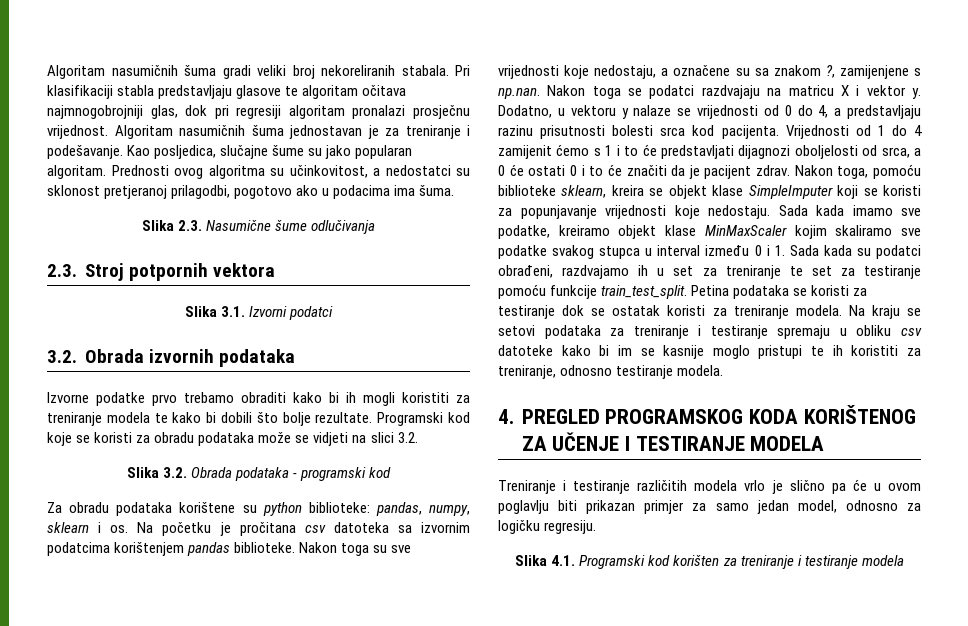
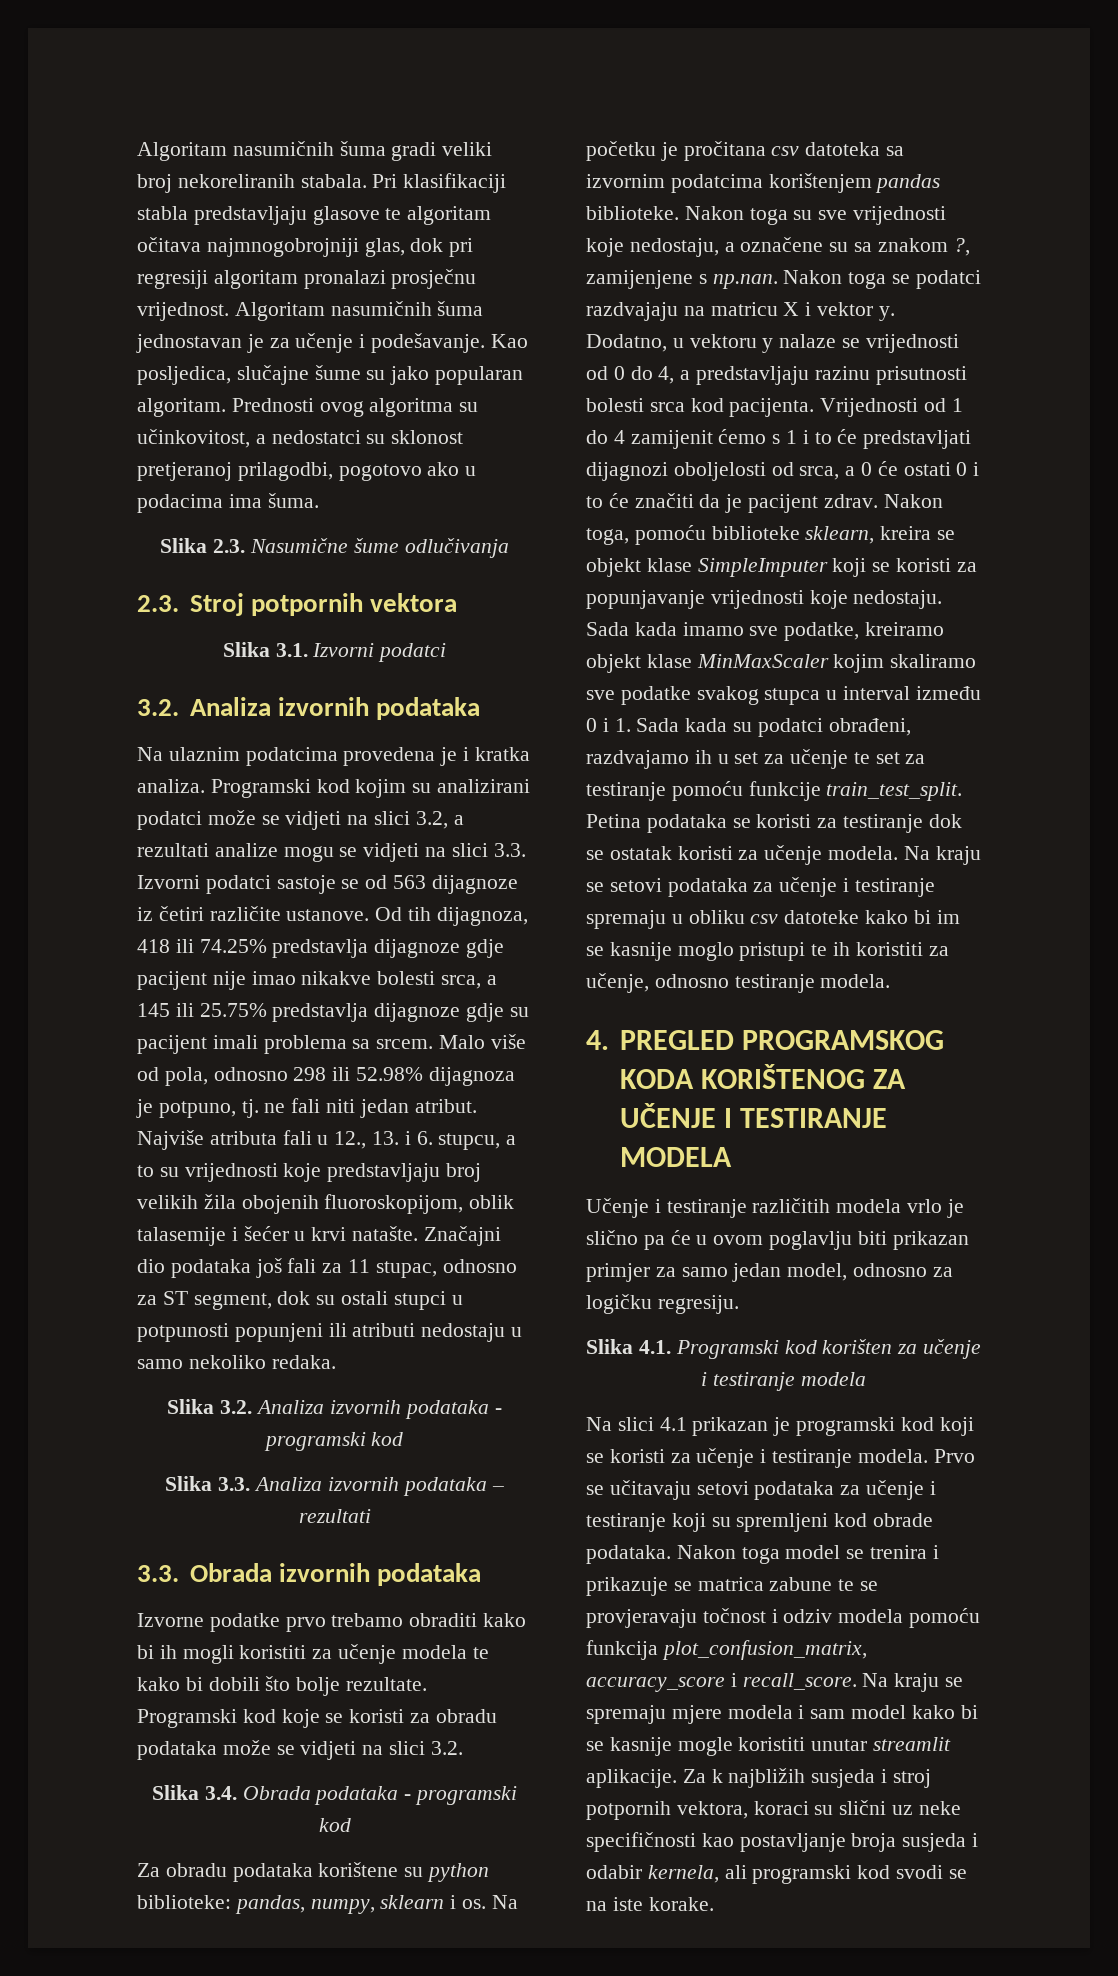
- Algoritam nasumičnih šuma jednostavan je za treniranje i podešavanje.
+ Algoritam nasumičnih šuma jednostavan je za učenje i podešavanje.
  Slika 3.1. Izvorni podatci
- 3.2. Obrada izvornih podataka
+ 3.2. Analiza izvornih podataka
+ Na ulaznim podatcima provedena je i kratka analiza. Programski kod kojim su analizirani podatci može se vidjeti na slici 3.2, a rezultati analize mogu se vidjeti na slici 3.3. Izvorni podatci sastoje se od 563 dijagnoze iz četiri različite ustanove. Od tih dijagnoza, 418 ili 74.25% predstavlja dijagnoze gdje pacijent nije imao nikakve bolesti srca, a 145 ili 25.75% predstavlja dijagnoze gdje su pacijent imali problema sa srcem. Malo više od pola, odnosno 298 ili 52.98% dijagnoza je potpuno, tj. ne fali niti jedan atribut. Najviše atributa fali u 12., 13. i 6. stupcu, a to su vrijednosti koje predstavljaju broj velikih žila obojenih fluoroskopijom, oblik talasemije i šećer u krvi natašte. Značajni dio podataka još fali za 11 stupac, odnosno za ST segment, dok su ostali stupci u potpunosti popunjeni ili atributi nedostaju u samo nekoliko redaka.
+ Slika 3.2. Analiza izvornih podataka - programski kod
+ Slika 3.3. Analiza izvornih podataka – rezultati
+ 3.3. Obrada izvornih podataka
- Izvorne podatke prvo trebamo obraditi kako bi ih mogli koristiti za treniranje modela te kako bi dobili što bolje rezultate.
+ Izvorne podatke prvo trebamo obraditi kako bi ih mogli koristiti za učenje modela te kako bi dobili što bolje rezultate.
- Slika 3.2. Obrada podataka - programski kod
+ Slika 3.4. Obrada podataka - programski kod
- Sada kada imamo sve podatke, kreiramo objekt klase MinMaxScaler kojim skaliramo sve podatke svakog stupca u interval između 0 i 1. Sada kada su podatci obrađeni, razdvajamo ih u set za treniranje te set za testiranje pomoću funkcije train_test_split.
+ Sada kada imamo sve podatke, kreiramo objekt klase MinMaxScaler kojim skaliramo sve podatke svakog stupca u interval između 0 i 1. Sada kada su podatci obrađeni, razdvajamo ih u set za učenje te set za testiranje pomoću funkcije train_test_split.
- Petina podataka se koristi za testiranje dok se ostatak koristi za treniranje modela.
+ Petina podataka se koristi za testiranje dok se ostatak koristi za učenje modela.
- Na kraju se setovi podataka za treniranje i testiranje spremaju u obliku csv datoteke kako bi im se kasnije moglo pristupi te ih koristiti za treniranje, odnosno testiranje modela.
+ Na kraju se setovi podataka za učenje i testiranje spremaju u obliku csv datoteke kako bi im se kasnije moglo pristupi te ih koristiti za učenje, odnosno testiranje modela.
- Treniranje i testiranje različitih modela vrlo je slično pa će u ovom poglavlju biti prikazan primjer za samo jedan model, odnosno za logičku regresiju.
+ Učenje i testiranje različitih modela vrlo je slično pa će u ovom poglavlju biti prikazan primjer za samo jedan model, odnosno za logičku regresiju.
- Slika 4.1. Programski kod korišten za treniranje i testiranje modela
+ Slika 4.1. Programski kod korišten za učenje i testiranje modela
+ Na slici 4.1 prikazan je programski kod koji se koristi za učenje i testiranje modela. Prvo se učitavaju setovi podataka za učenje i testiranje koji su spremljeni kod obrade podataka. Nakon toga model se trenira i prikazuje se matrica zabune te se provjeravaju točnost i odziv modela pomoću funkcija plot_confusion_matrix, accuracy_score i recall_score. Na kraju se spremaju mjere modela i sam model kako bi se kasnije mogle koristiti unutar streamlit aplikacije. Za k najbližih susjeda i stroj potpornih vektora, koraci su slični uz neke specifičnosti kao postavljanje broja susjeda i odabir kernela, ali programski kod svodi se na iste korake.

